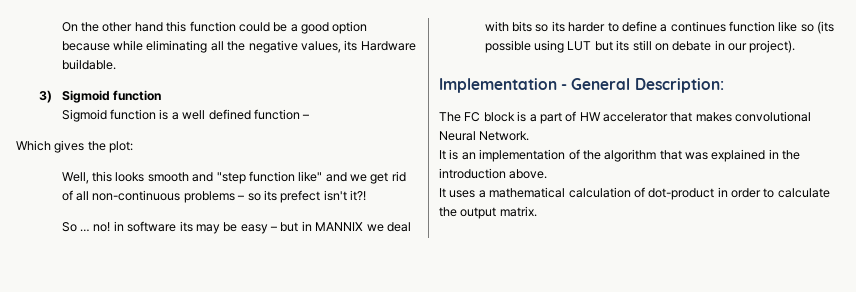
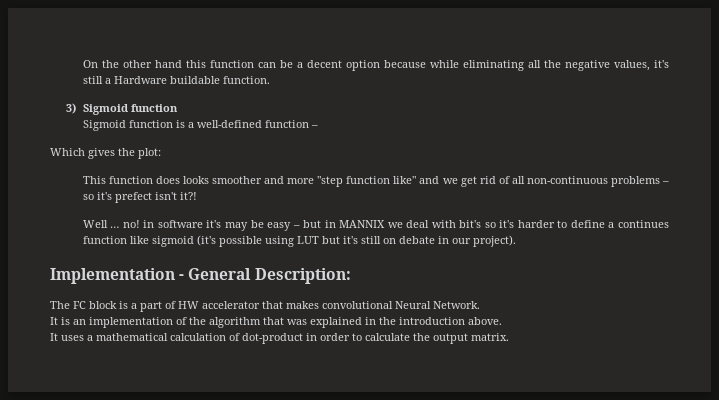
- On the other hand this function could be a good option because while eliminating all the negative values, its Hardware buildable.
+ On the other hand this function can be a decent option because while eliminating all the negative values, it's still a Hardware buildable function.
- Sigmoid function is a well defined function –
+ Sigmoid function is a well-defined function –
- Well, this looks smooth and "step function like" and we get rid of all non-continuous problems – so its prefect isn't it?!
+ This function does looks smoother and more "step function like" and we get rid of all non-continuous problems – so it's prefect isn't it?!
- So … no! in software its may be easy – but in MANNIX we deal with bits so its harder to define a continues function like so (its possible using LUT but its still on debate in our project).
+ Well … no! in software it's may be easy – but in MANNIX we deal with bit's so it's harder to define a continues function like sigmoid (it's possible using LUT but it's still on debate in our project).

